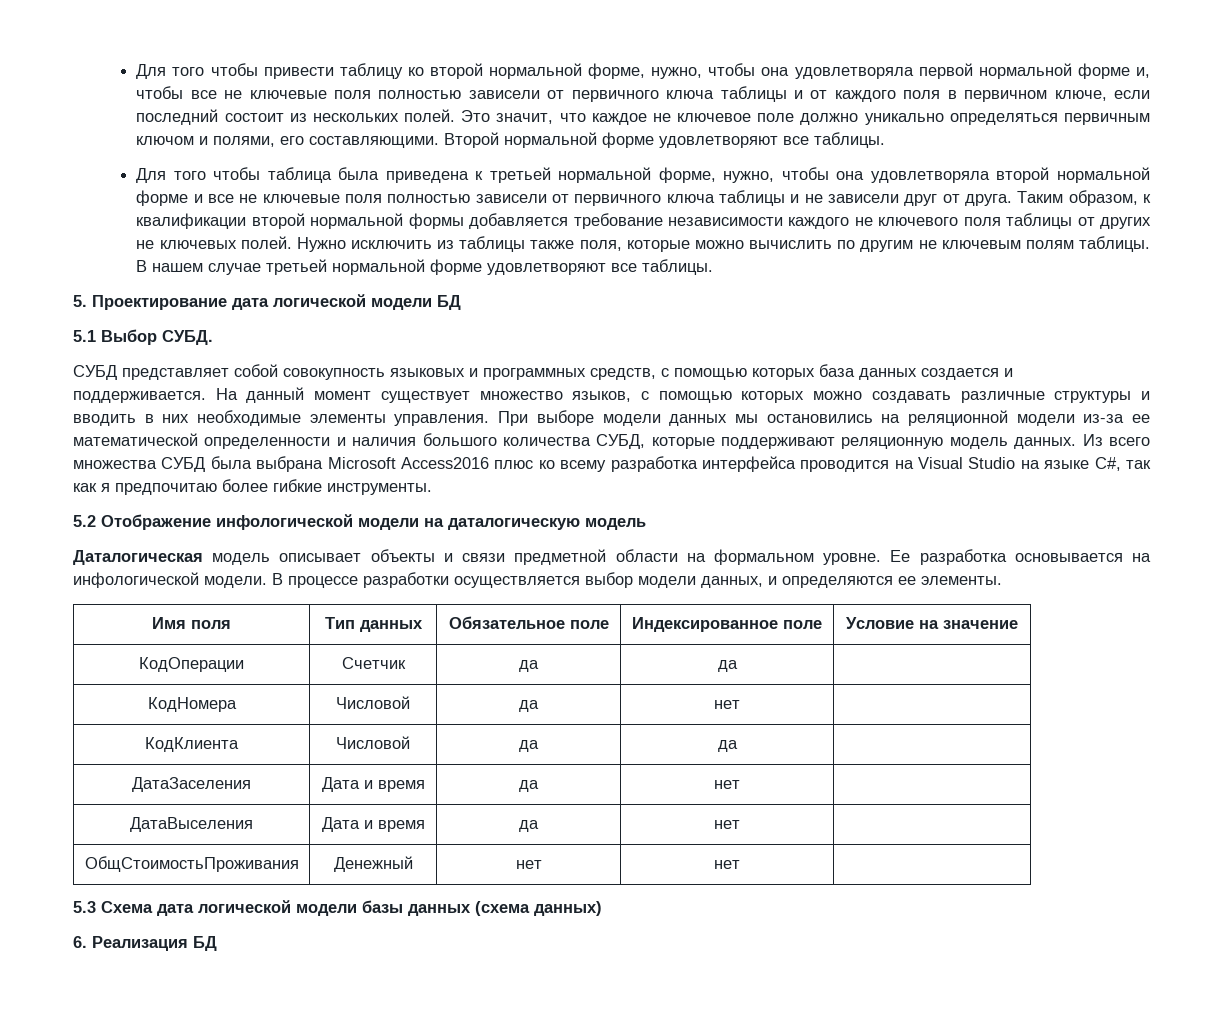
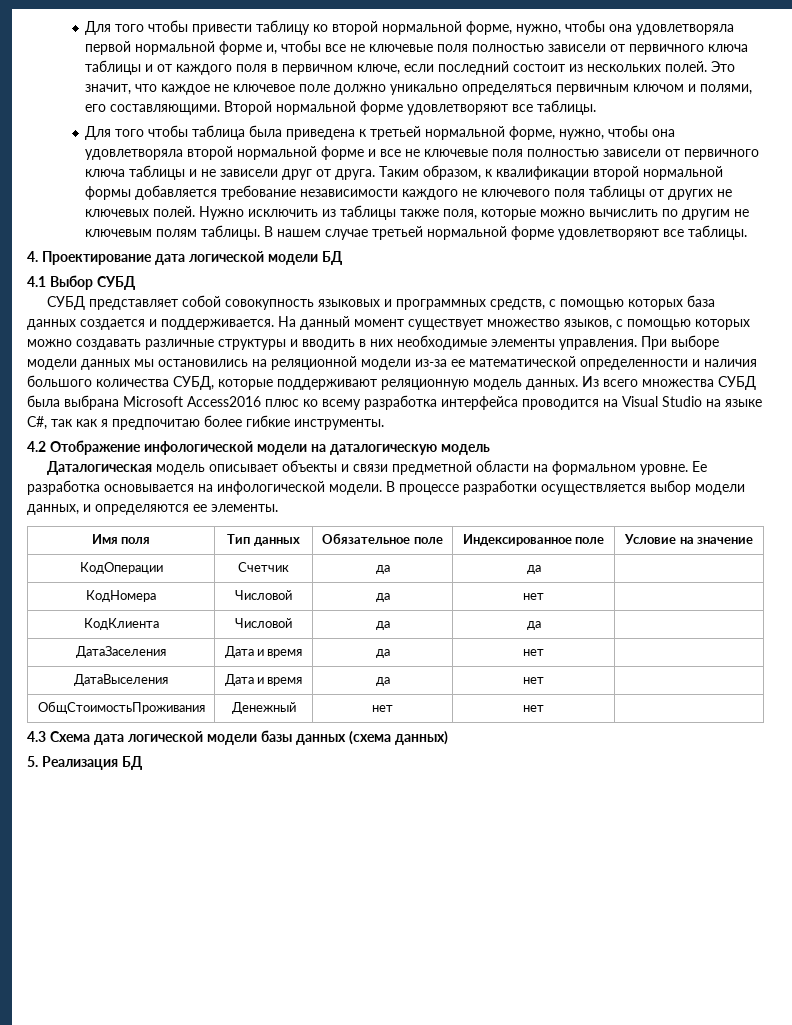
- 5. Проектирование дата логической модели БД
+ 4. Проектирование дата логической модели БД
- 5.1 Выбор СУБД.
+ 4.1 Выбор СУБД
- 5.2 Отображение инфологической модели на даталогическую модель
+ 4.2 Отображение инфологической модели на даталогическую модель
- 5.3 Схема дата логической модели базы данных (схема данных)
+ 4.3 Схема дата логической модели базы данных (схема данных)
- 6. Реализация БД
+ 5. Реализация БД

